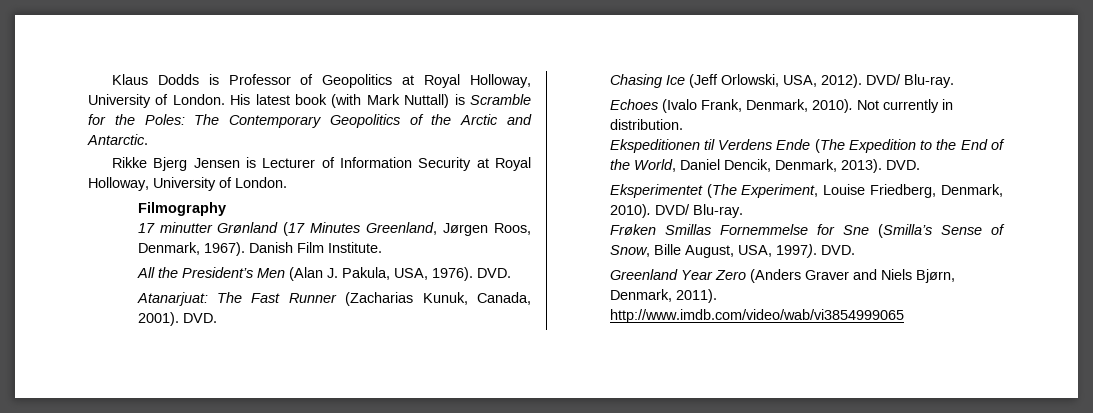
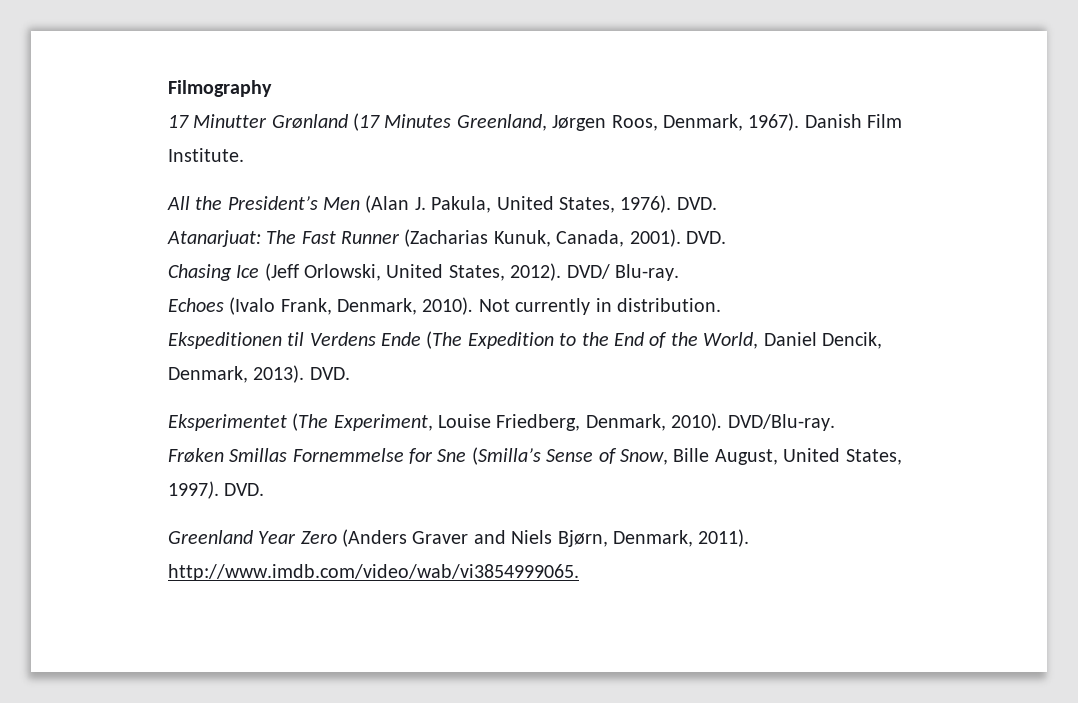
- Klaus Dodds is Professor of Geopolitics at Royal Holloway, University of London. His latest book (with Mark Nuttall) is Scramble for the Poles: The Contemporary Geopolitics of the Arctic and Antarctic.
- Rikke Bjerg Jensen is Lecturer of Information Security at Royal Holloway, University of London.
- 17 minutter Grønland (17 Minutes Greenland, Jørgen Roos, Denmark, 1967).
+ 17 Minutter Grønland (17 Minutes Greenland, Jørgen Roos, Denmark, 1967).
- All the President’s Men (Alan J. Pakula, USA, 1976).
+ All the President’s Men (Alan J. Pakula, United States, 1976).
- Chasing Ice (Jeff Orlowski, USA, 2012).
+ Chasing Ice (Jeff Orlowski, United States, 2012).
- Eksperimentet (The Experiment, Louise Friedberg, Denmark, 2010). DVD/ Blu-ray.
+ Eksperimentet (The Experiment, Louise Friedberg, Denmark, 2010). DVD/Blu-ray.
- Frøken Smillas Fornemmelse for Sne (Smilla’s Sense of Snow, Bille August, USA, 1997).
+ Frøken Smillas Fornemmelse for Sne (Smilla’s Sense of Snow, Bille August, United States, 1997).
- Greenland Year Zero (Anders Graver and Niels Bjørn, Denmark, 2011). http://www.imdb.com/video/wab/vi3854999065
+ Greenland Year Zero (Anders Graver and Niels Bjørn, Denmark, 2011). http://www.imdb.com/video/wab/vi3854999065.

